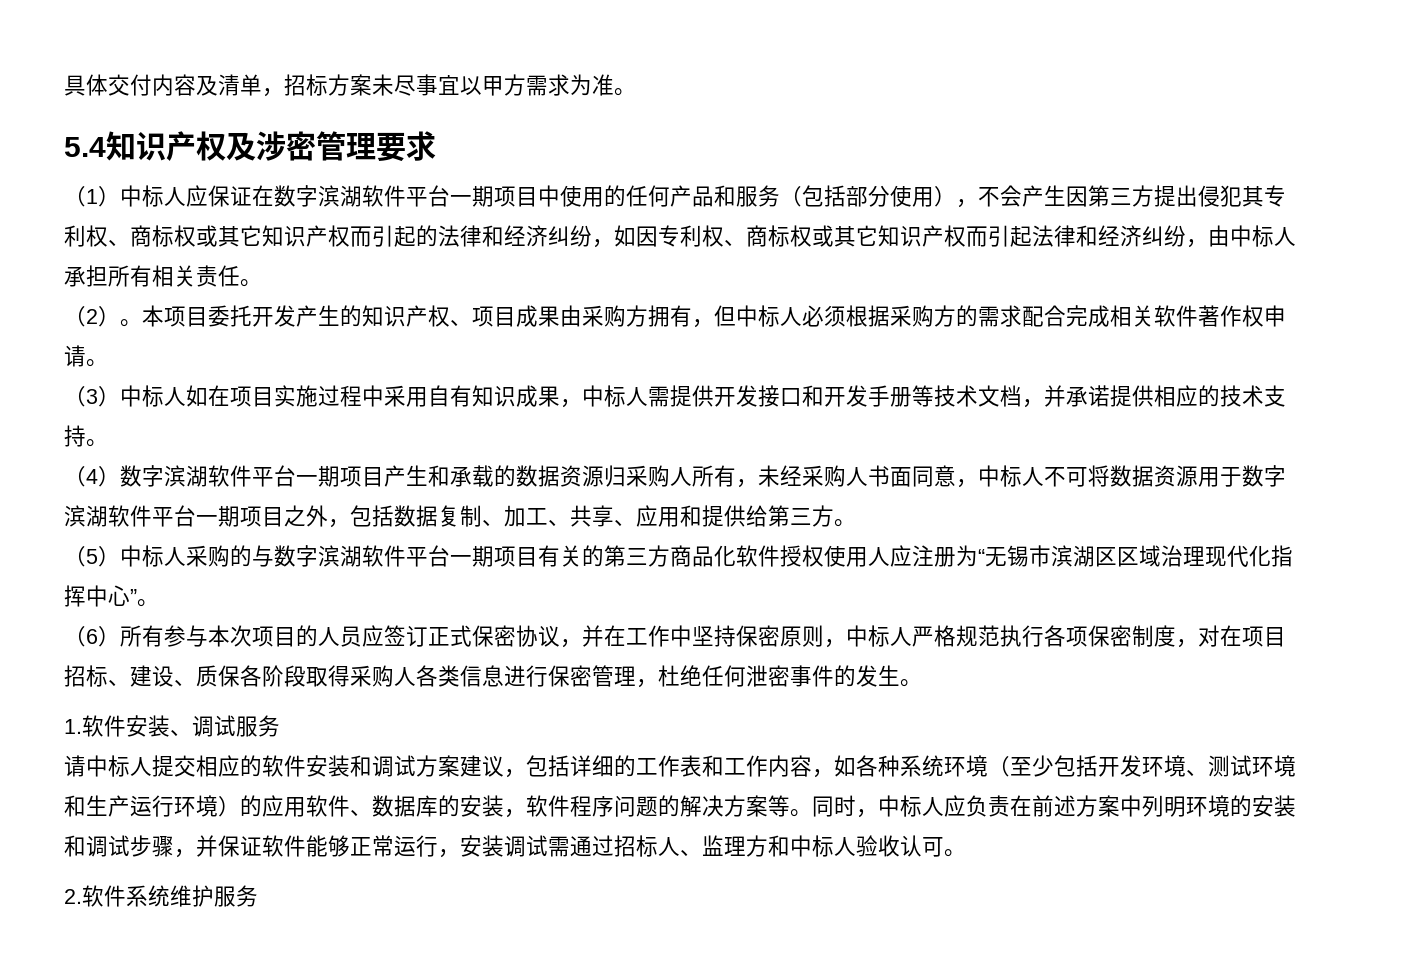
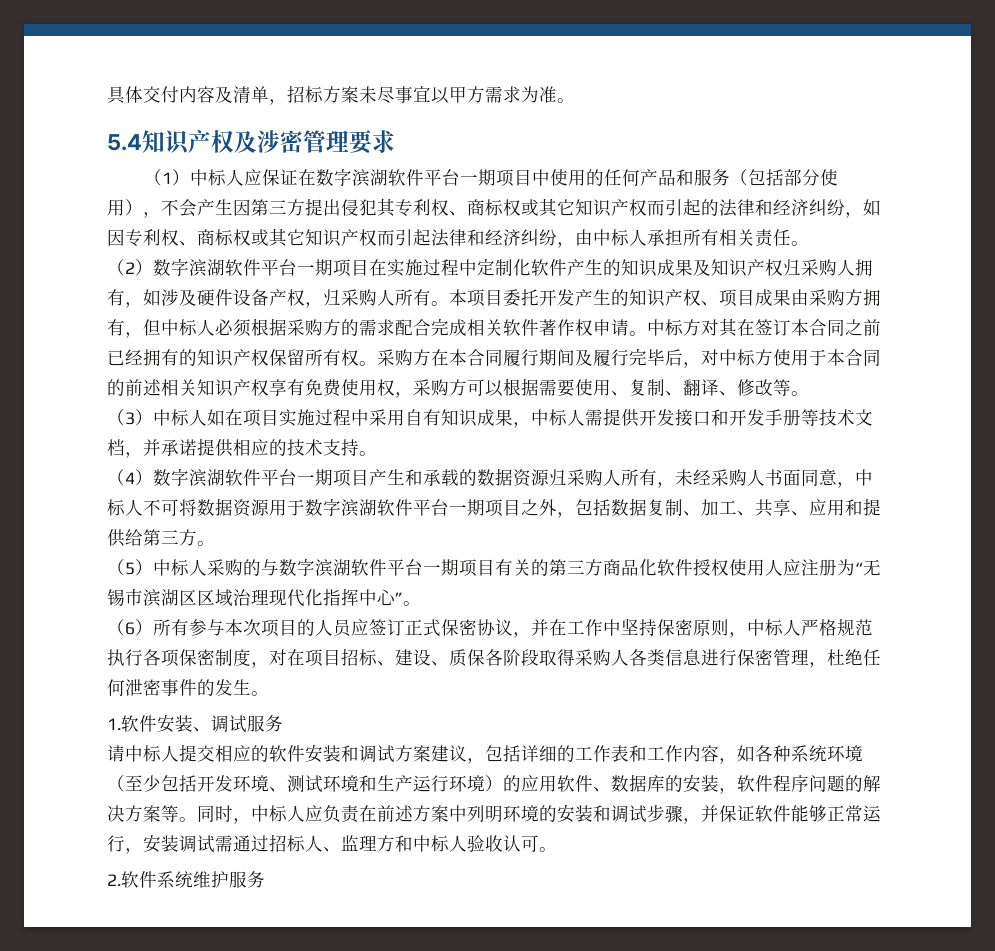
- （2）。
+ （2）数字滨湖软件平台一期项目在实施过程中定制化软件产生的知识成果及知识产权归采购人拥有，如涉及硬件设备产权，归采购人所有。
+ 中标方对其在签订本合同之前已经拥有的知识产权保留所有权。采购方在本合同履行期间及履行完毕后，对中标方使用于本合同的前述相关知识产权享有免费使用权，采购方可以根据需要使用、复制、翻译、修改等。

